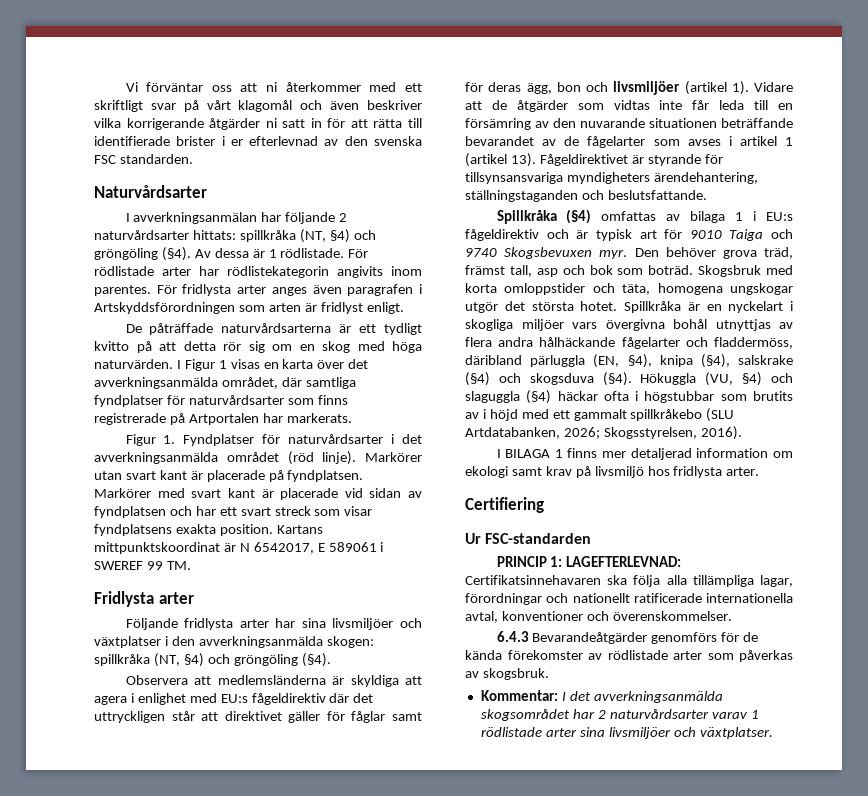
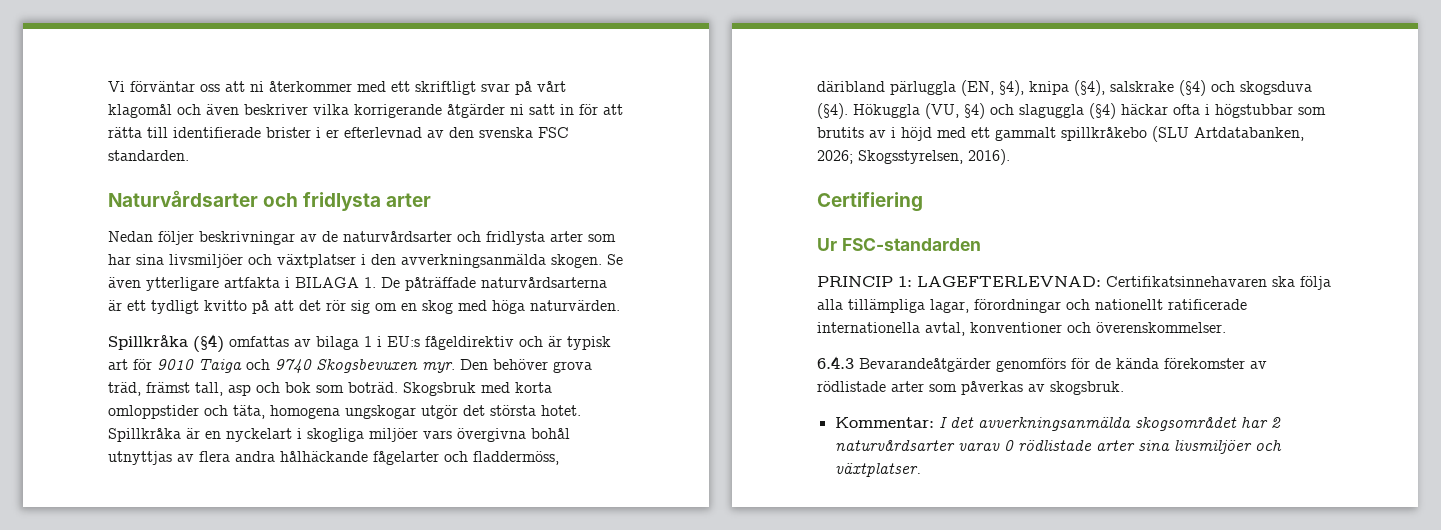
- Naturvårdsarter
- I avverkningsanmälan har följande 2 naturvårdsarter hittats: spillkråka (NT, §4) och gröngöling (§4). Av dessa är 1 rödlistade. För rödlistade arter har rödlistekategorin angivits inom parentes. För fridlysta arter anges även paragrafen i Artskyddsförordningen som arten är fridlyst enligt.
- De påträffade naturvårdsarterna är ett tydligt kvitto på att detta rör sig om en skog med höga naturvärden. I Figur 1 visas en karta över det avverkningsanmälda området, där samtliga fyndplatser för naturvårdsarter som finns registrerade på Artportalen har markerats.
- Figur 1. Fyndplatser för naturvårdsarter i det avverkningsanmälda området (röd linje). Markörer utan svart kant är placerade på fyndplatsen. Markörer med svart kant är placerade vid sidan av fyndplatsen och har ett svart streck som visar fyndplatsens exakta position. Kartans mittpunktskoordinat är N 6542017, E 589061 i SWEREF 99 TM.
- Fridlysta arter
- Följande fridlysta arter har sina livsmiljöer och växtplatser i den avverkningsanmälda skogen: spillkråka (NT, §4) och gröngöling (§4).
- Observera att medlemsländerna är skyldiga att agera i enlighet med EU:s fågeldirektiv där det uttryckligen står att direktivet gäller för fåglar samt för deras ägg, bon och livsmiljöer (artikel 1). Vidare att de åtgärder som vidtas inte får leda till en försämring av den nuvarande situationen beträffande bevarandet av de fågelarter som avses i artikel 1 (artikel 13). Fågeldirektivet är styrande för tillsynsansvariga myndigheters ärendehantering, ställningstaganden och beslutsfattande.
+ Naturvårdsarter och fridlysta arter
+ Nedan följer beskrivningar av de naturvårdsarter och fridlysta arter som har sina livsmiljöer och växtplatser i den avverkningsanmälda skogen. Se även ytterligare artfakta i BILAGA 1. De påträffade naturvårdsarterna är ett tydligt kvitto på att det rör sig om en skog med höga naturvärden.
- I BILAGA 1 finns mer detaljerad information om ekologi samt krav på livsmiljö hos fridlysta arter.
- Kommentar: I det avverkningsanmälda skogsområdet har 2 naturvårdsarter varav 1 rödlistade arter sina livsmiljöer och växtplatser.
+ Kommentar: I det avverkningsanmälda skogsområdet har 2 naturvårdsarter varav 0 rödlistade arter sina livsmiljöer och växtplatser.

